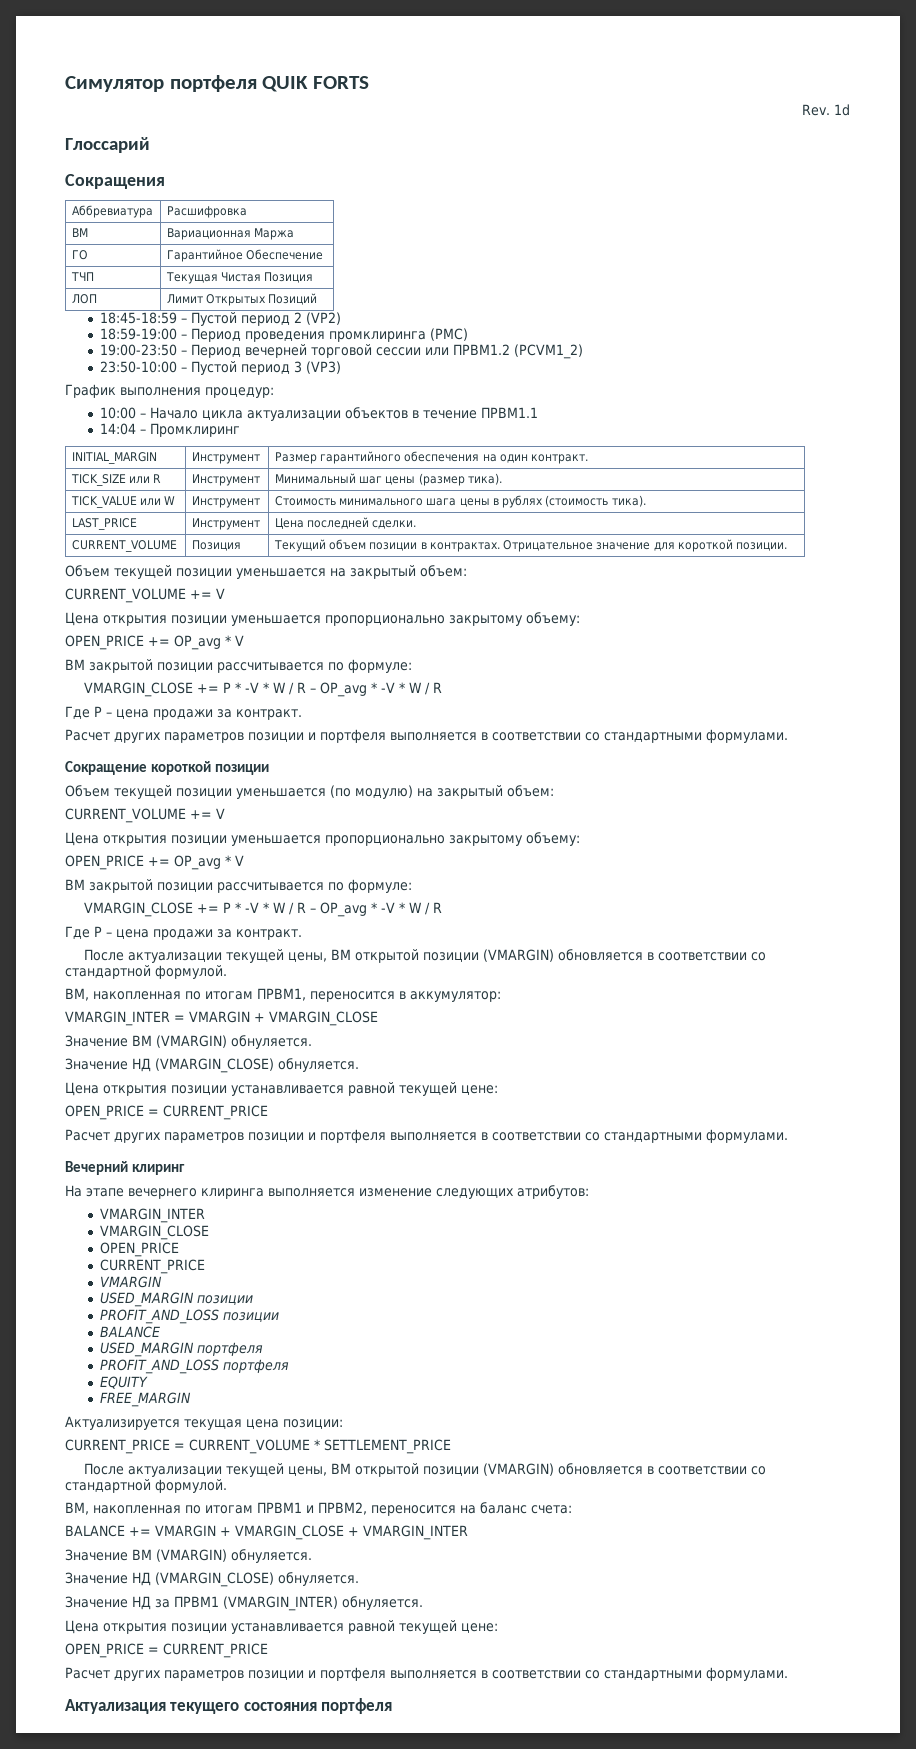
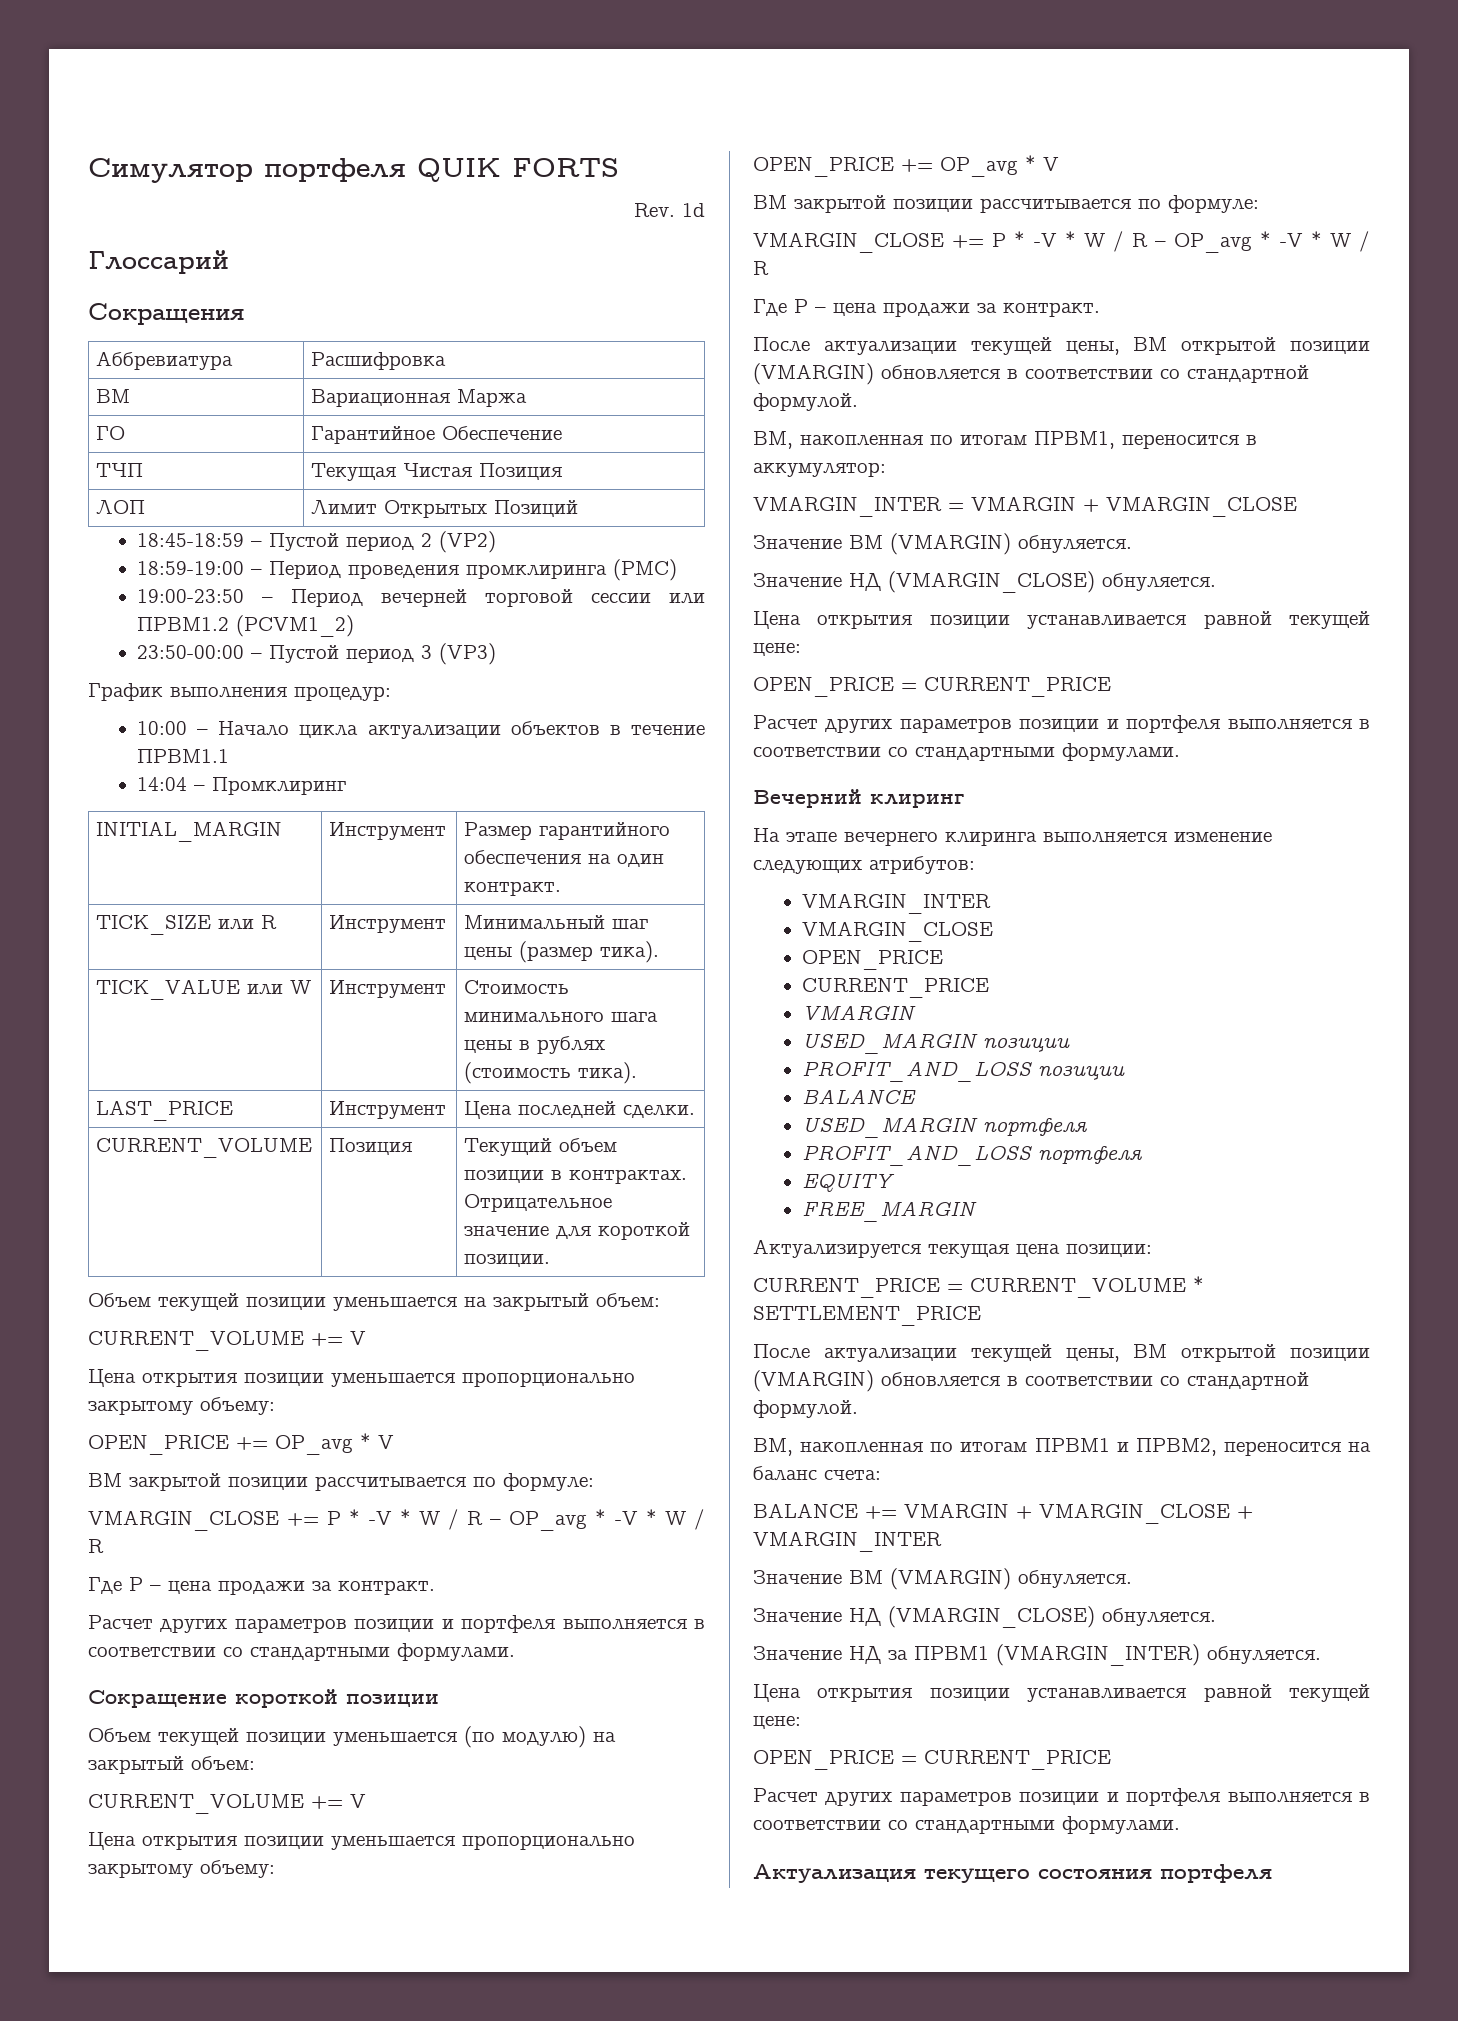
- 23:50-10:00 – Пустой период 3 (VP3)
+ 23:50-00:00 – Пустой период 3 (VP3)

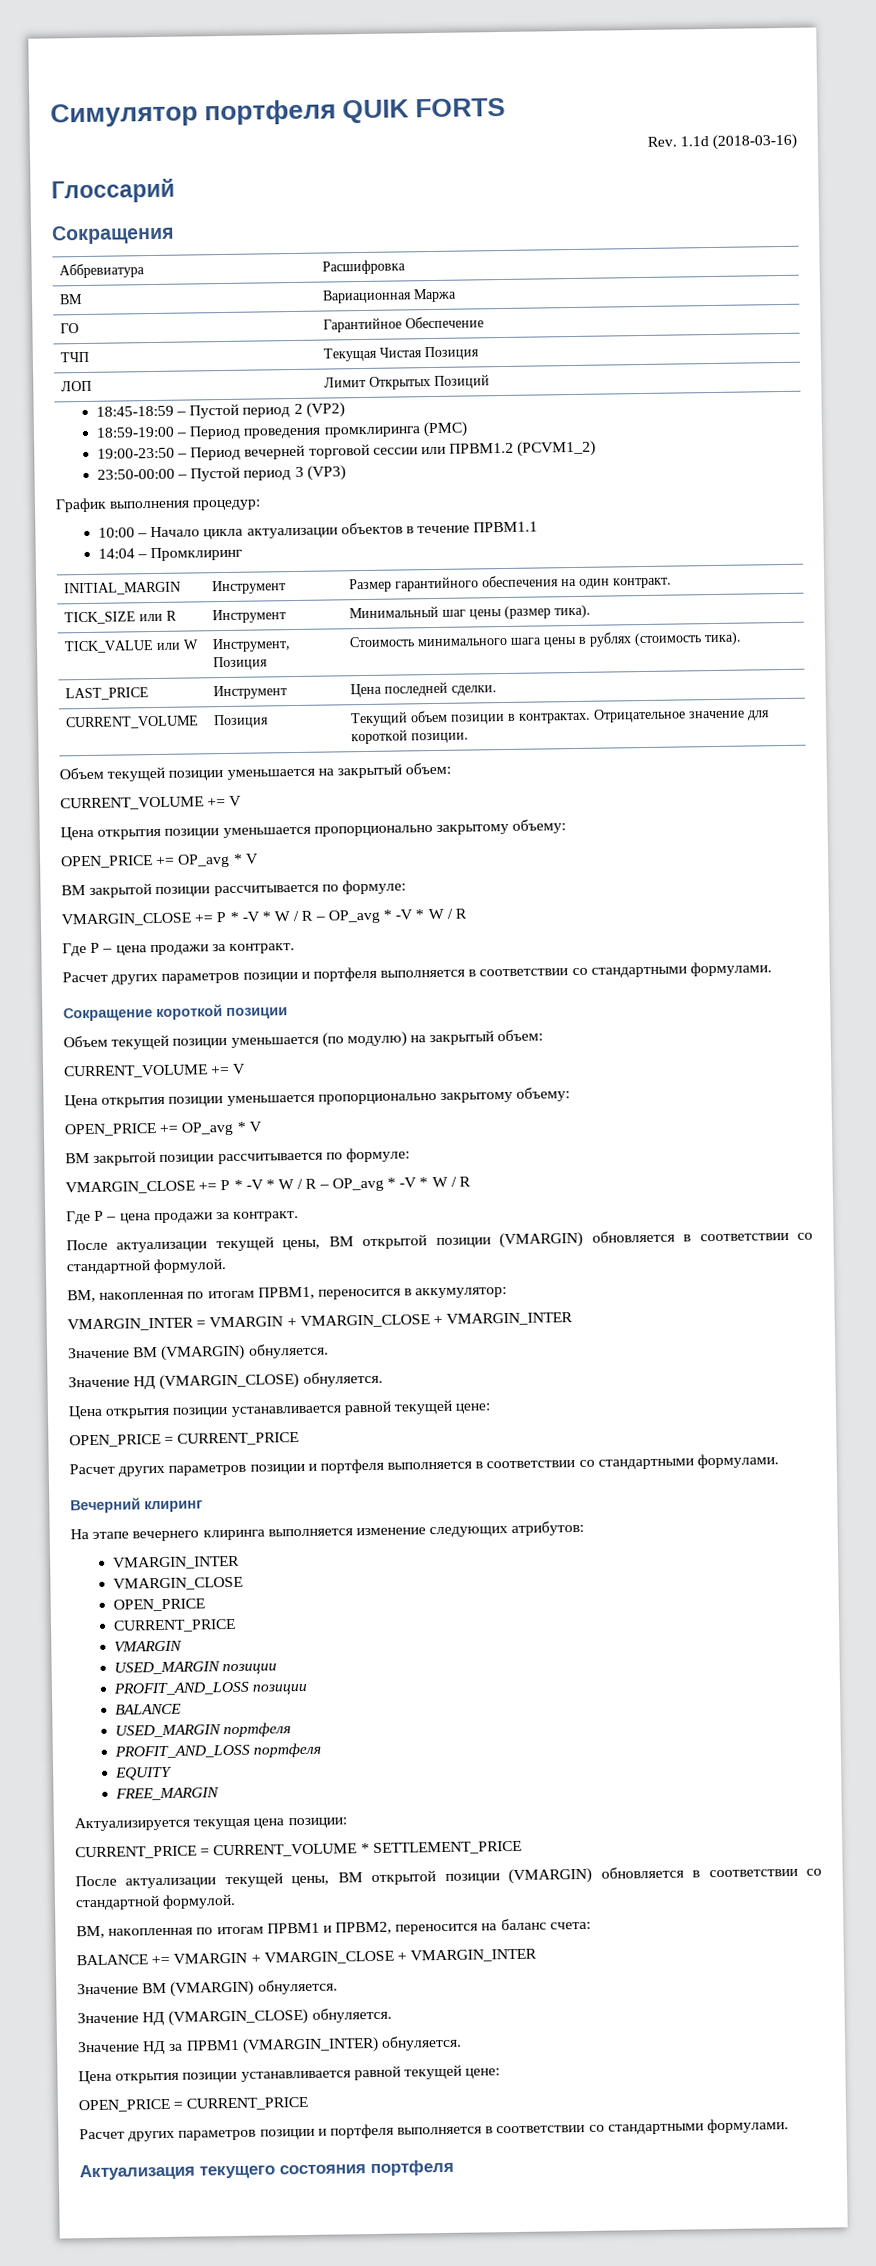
- Rev. 1d
+ Rev. 1.1d (2018-03-16)
- TICK_VALUE или W | Инструмент | Стоимость минимального шага цены в рублях (стоимость тика).
+ TICK_VALUE или W | Инструмент, Позиция | Стоимость минимального шага цены в рублях (стоимость тика).
- VMARGIN_INTER = VMARGIN + VMARGIN_CLOSE
+ VMARGIN_INTER = VMARGIN + VMARGIN_CLOSE + VMARGIN_INTER

